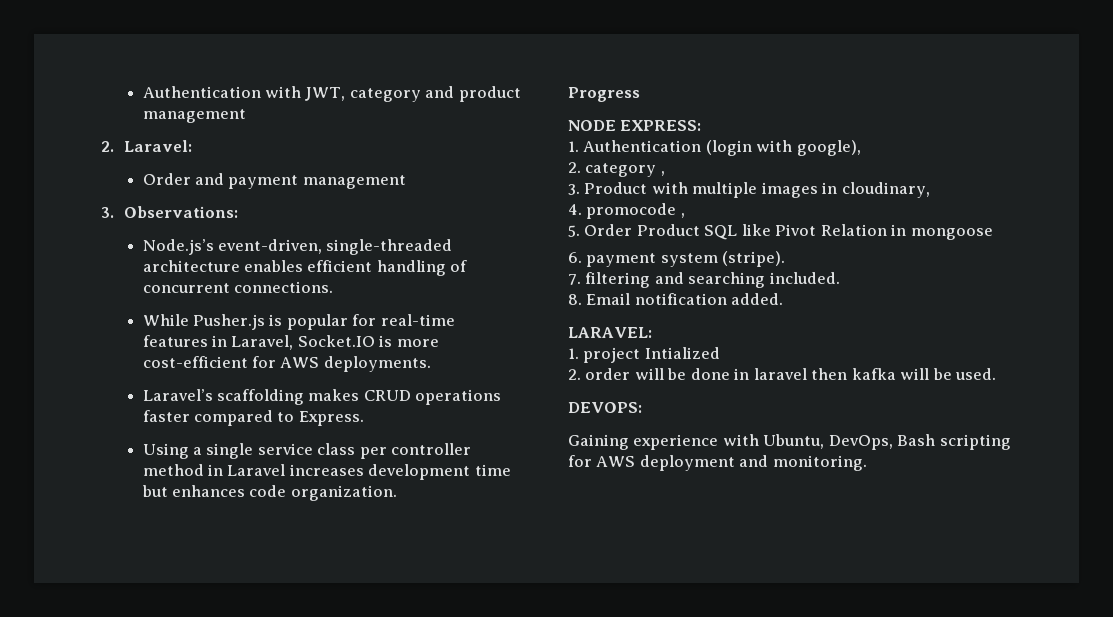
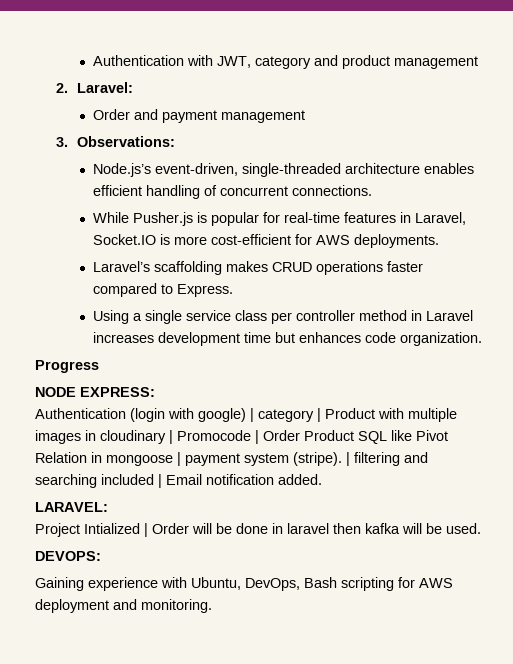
- 1. Authentication (login with google),
- 2. category ,
- 3. Product with multiple images in cloudinary,
- 4. promocode ,
- 5. Order Product SQL like Pivot Relation in mongoose
- 6. payment system (stripe).
- 7. filtering and searching included.
- 8. Email notification added.
+ Authentication (login with google) | category | Product with multiple images in cloudinary | Promocode | Order Product SQL like Pivot Relation in mongoose | payment system (stripe). | filtering and searching included | Email notification added.
- 1. project Intialized
- 2. order will be done in laravel then kafka will be used.
+ Project Intialized | Order will be done in laravel then kafka will be used.

